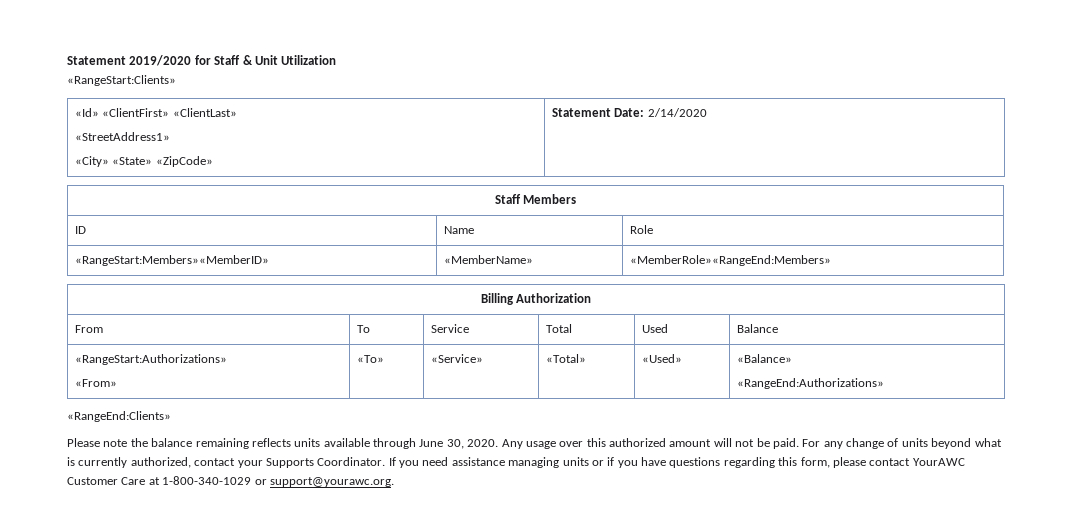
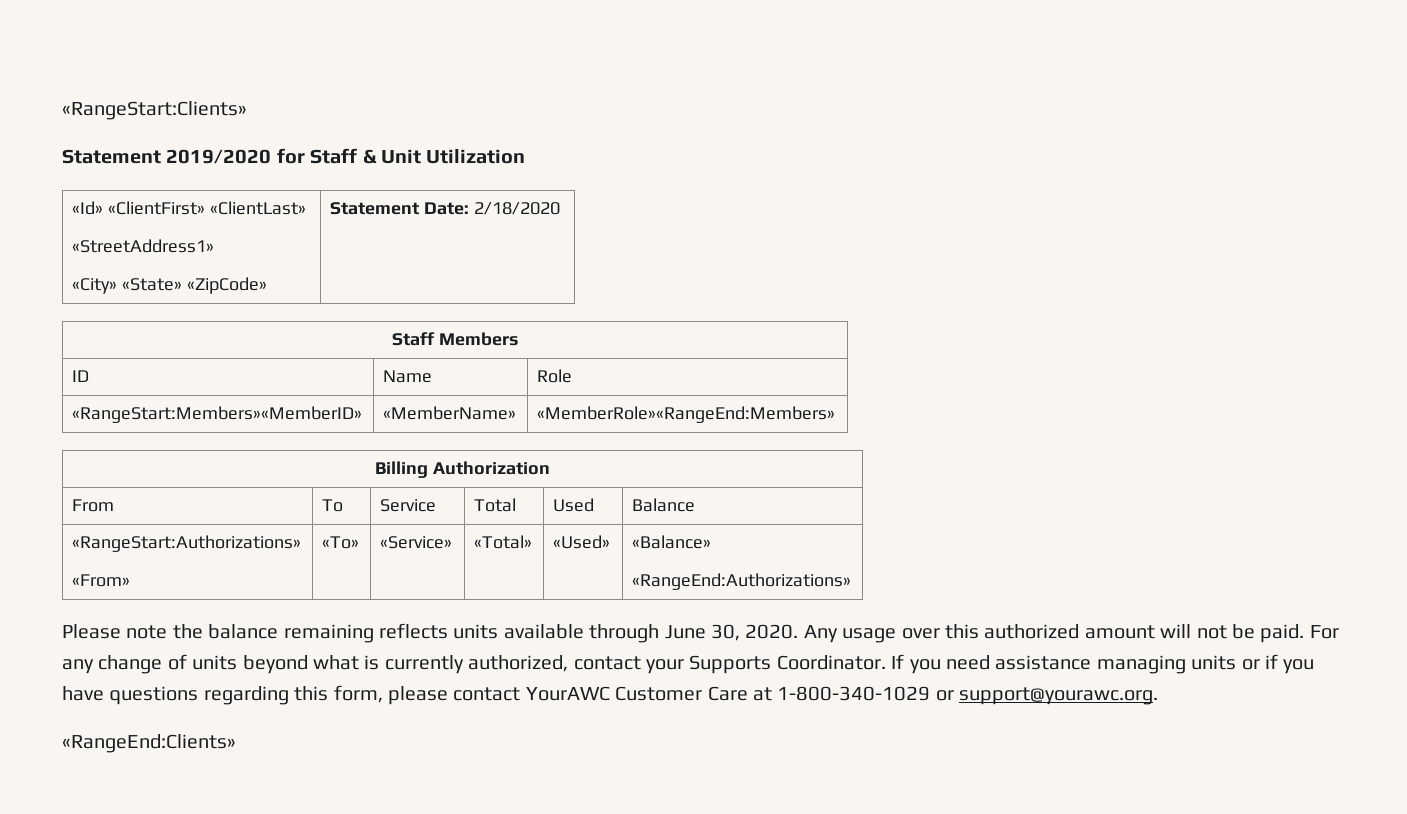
+ «RangeStart:Clients»
- «RangeStart:Clients»
  «Id» «ClientFirst» «ClientLast»
  «StreetAddress1»
- «City» «State» «ZipCode» | Statement Date: 2/14/2020
+ «City» «State» «ZipCode» | Statement Date: 2/18/2020
- «RangeEnd:Clients»
+ «RangeEnd:Clients»

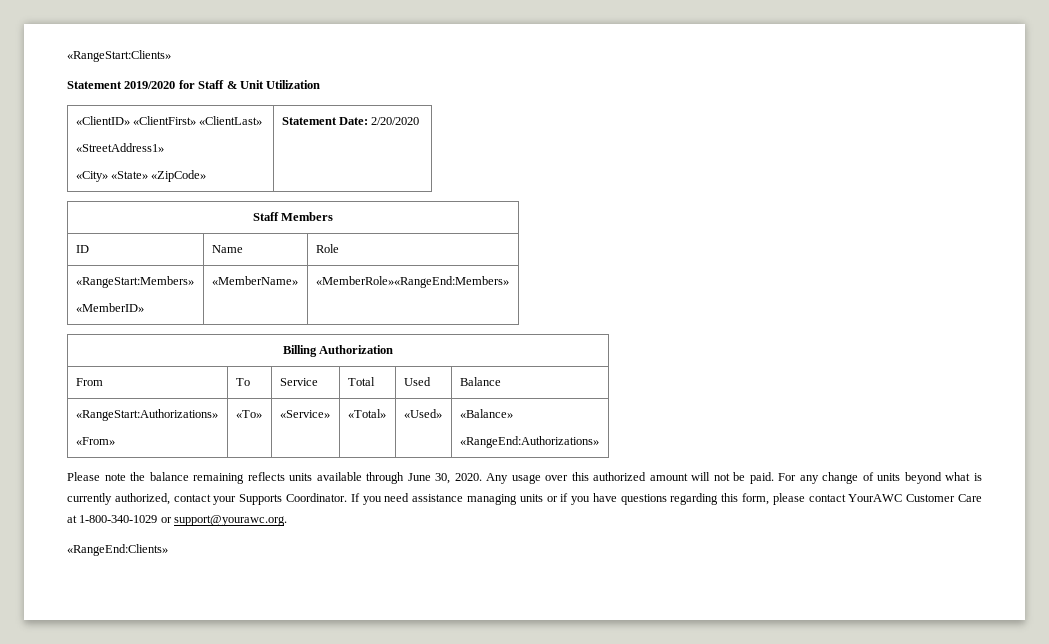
- «Id» «ClientFirst» «ClientLast»
+ «ClientID» «ClientFirst» «ClientLast»
  «StreetAddress1»
- «City» «State» «ZipCode» | Statement Date: 2/18/2020
+ «City» «State» «ZipCode» | Statement Date: 2/20/2020
- «RangeStart:Members»«MemberID» | «MemberName» | «MemberRole»«RangeEnd:Members»
+ «RangeStart:Members»
+ «MemberID» | «MemberName» | «MemberRole»«RangeEnd:Members»

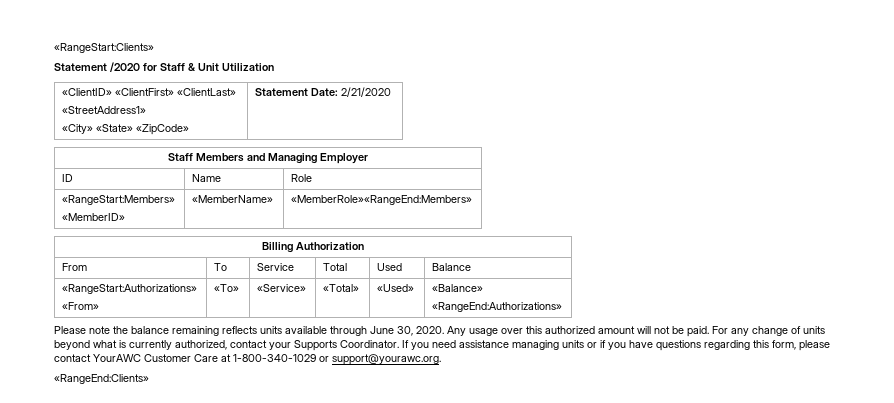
- Statement 2019/2020 for Staff & Unit Utilization
+ Statement /2020 for Staff & Unit Utilization
  «ClientID» «ClientFirst» «ClientLast»
  «StreetAddress1»
- «City» «State» «ZipCode» | Statement Date: 2/20/2020
+ «City» «State» «ZipCode» | Statement Date: 2/21/2020
- Staff Members
+ Staff Members and Managing Employer

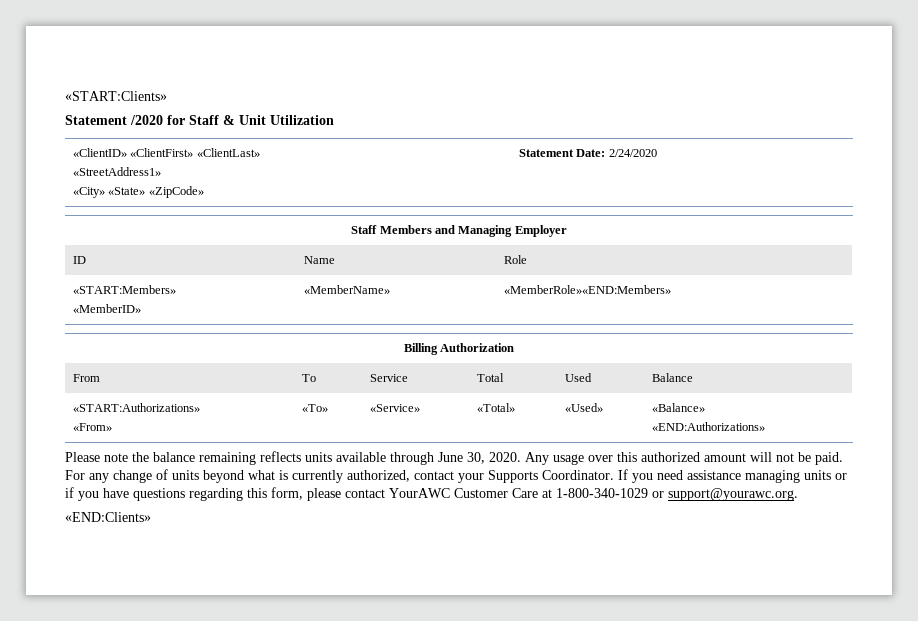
- «RangeStart:Clients»
+ «START:Clients»
  «ClientID» «ClientFirst» «ClientLast»
  «StreetAddress1»
- «City» «State» «ZipCode» | Statement Date: 2/21/2020
+ «City» «State» «ZipCode» | Statement Date: 2/24/2020
- «RangeStart:Members»
- «MemberID» | «MemberName» | «MemberRole»«RangeEnd:Members»
+ «START:Members»
+ «MemberID» | «MemberName» | «MemberRole»«END:Members»
- «RangeStart:Authorizations»
+ «START:Authorizations»
  «From» | «To» | «Service» | «Total» | «Used» | «Balance»
- «RangeEnd:Authorizations»
+ «END:Authorizations»
- «RangeEnd:Clients»
+ «END:Clients»

